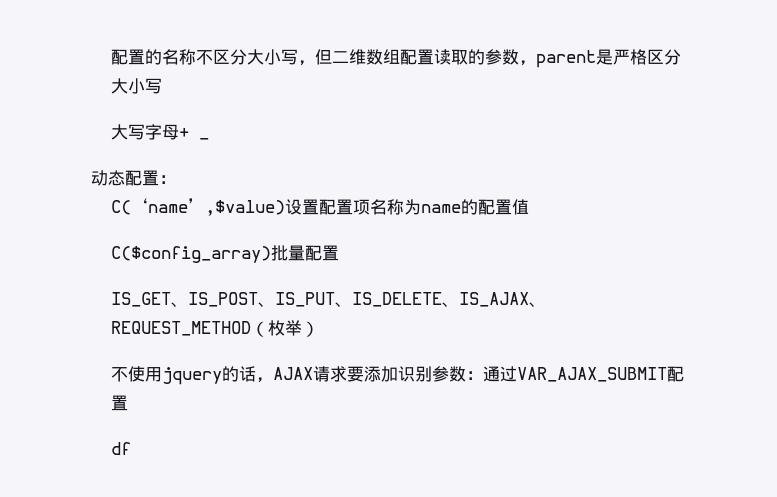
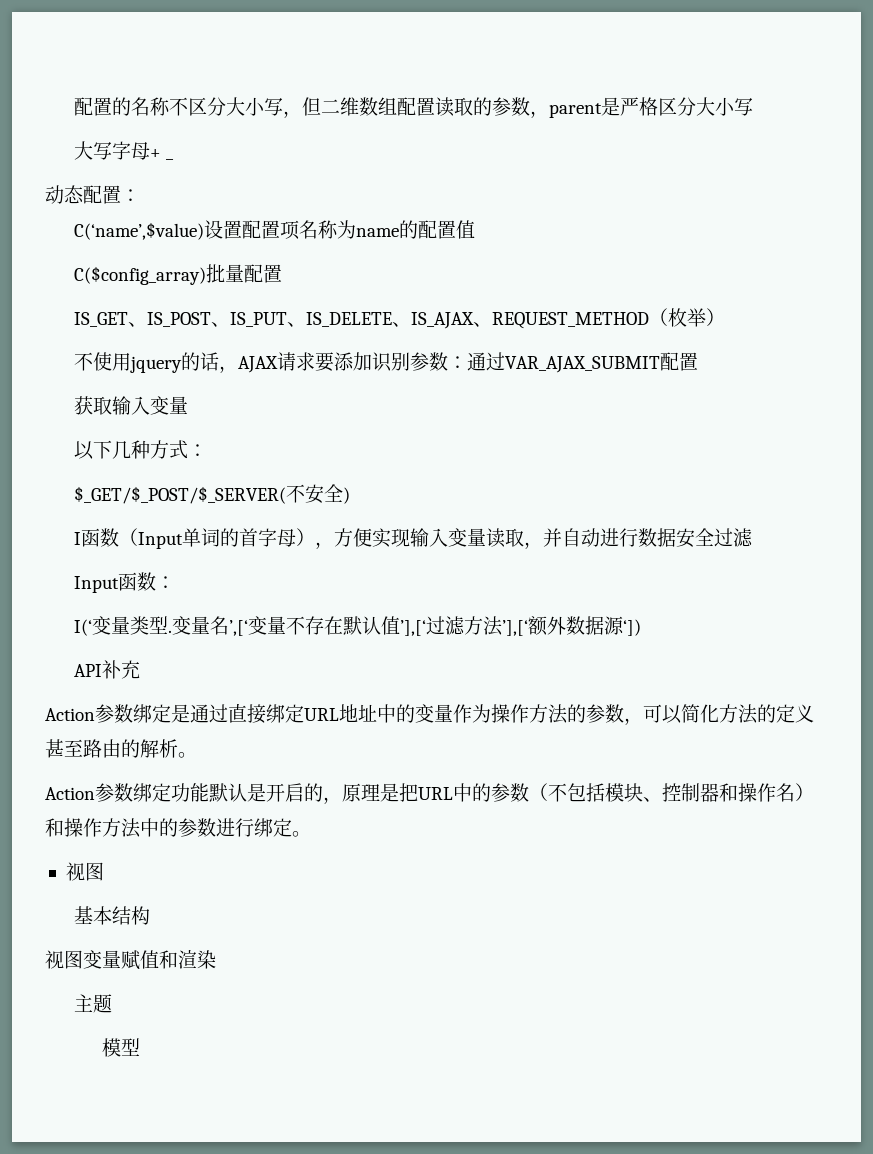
- df
+ 获取输入变量
+ 以下几种方式：
+ $_GET/$_POST/$_SERVER(不安全)
+ I函数（Input单词的首字母），方便实现输入变量读取，并自动进行数据安全过滤
+ Input函数：
+ I(‘变量类型.变量名’,[‘变量不存在默认值’],[‘过滤方法’],[‘额外数据源‘])
+ API补充
+ Action参数绑定是通过直接绑定URL地址中的变量作为操作方法的参数，可以简化方法的定义甚至路由的解析。
+ Action参数绑定功能默认是开启的，原理是把URL中的参数（不包括模块、控制器和操作名）和操作方法中的参数进行绑定。
+ 视图
+ 基本结构
+ 视图变量赋值和渲染
+ 主题
+ 模型

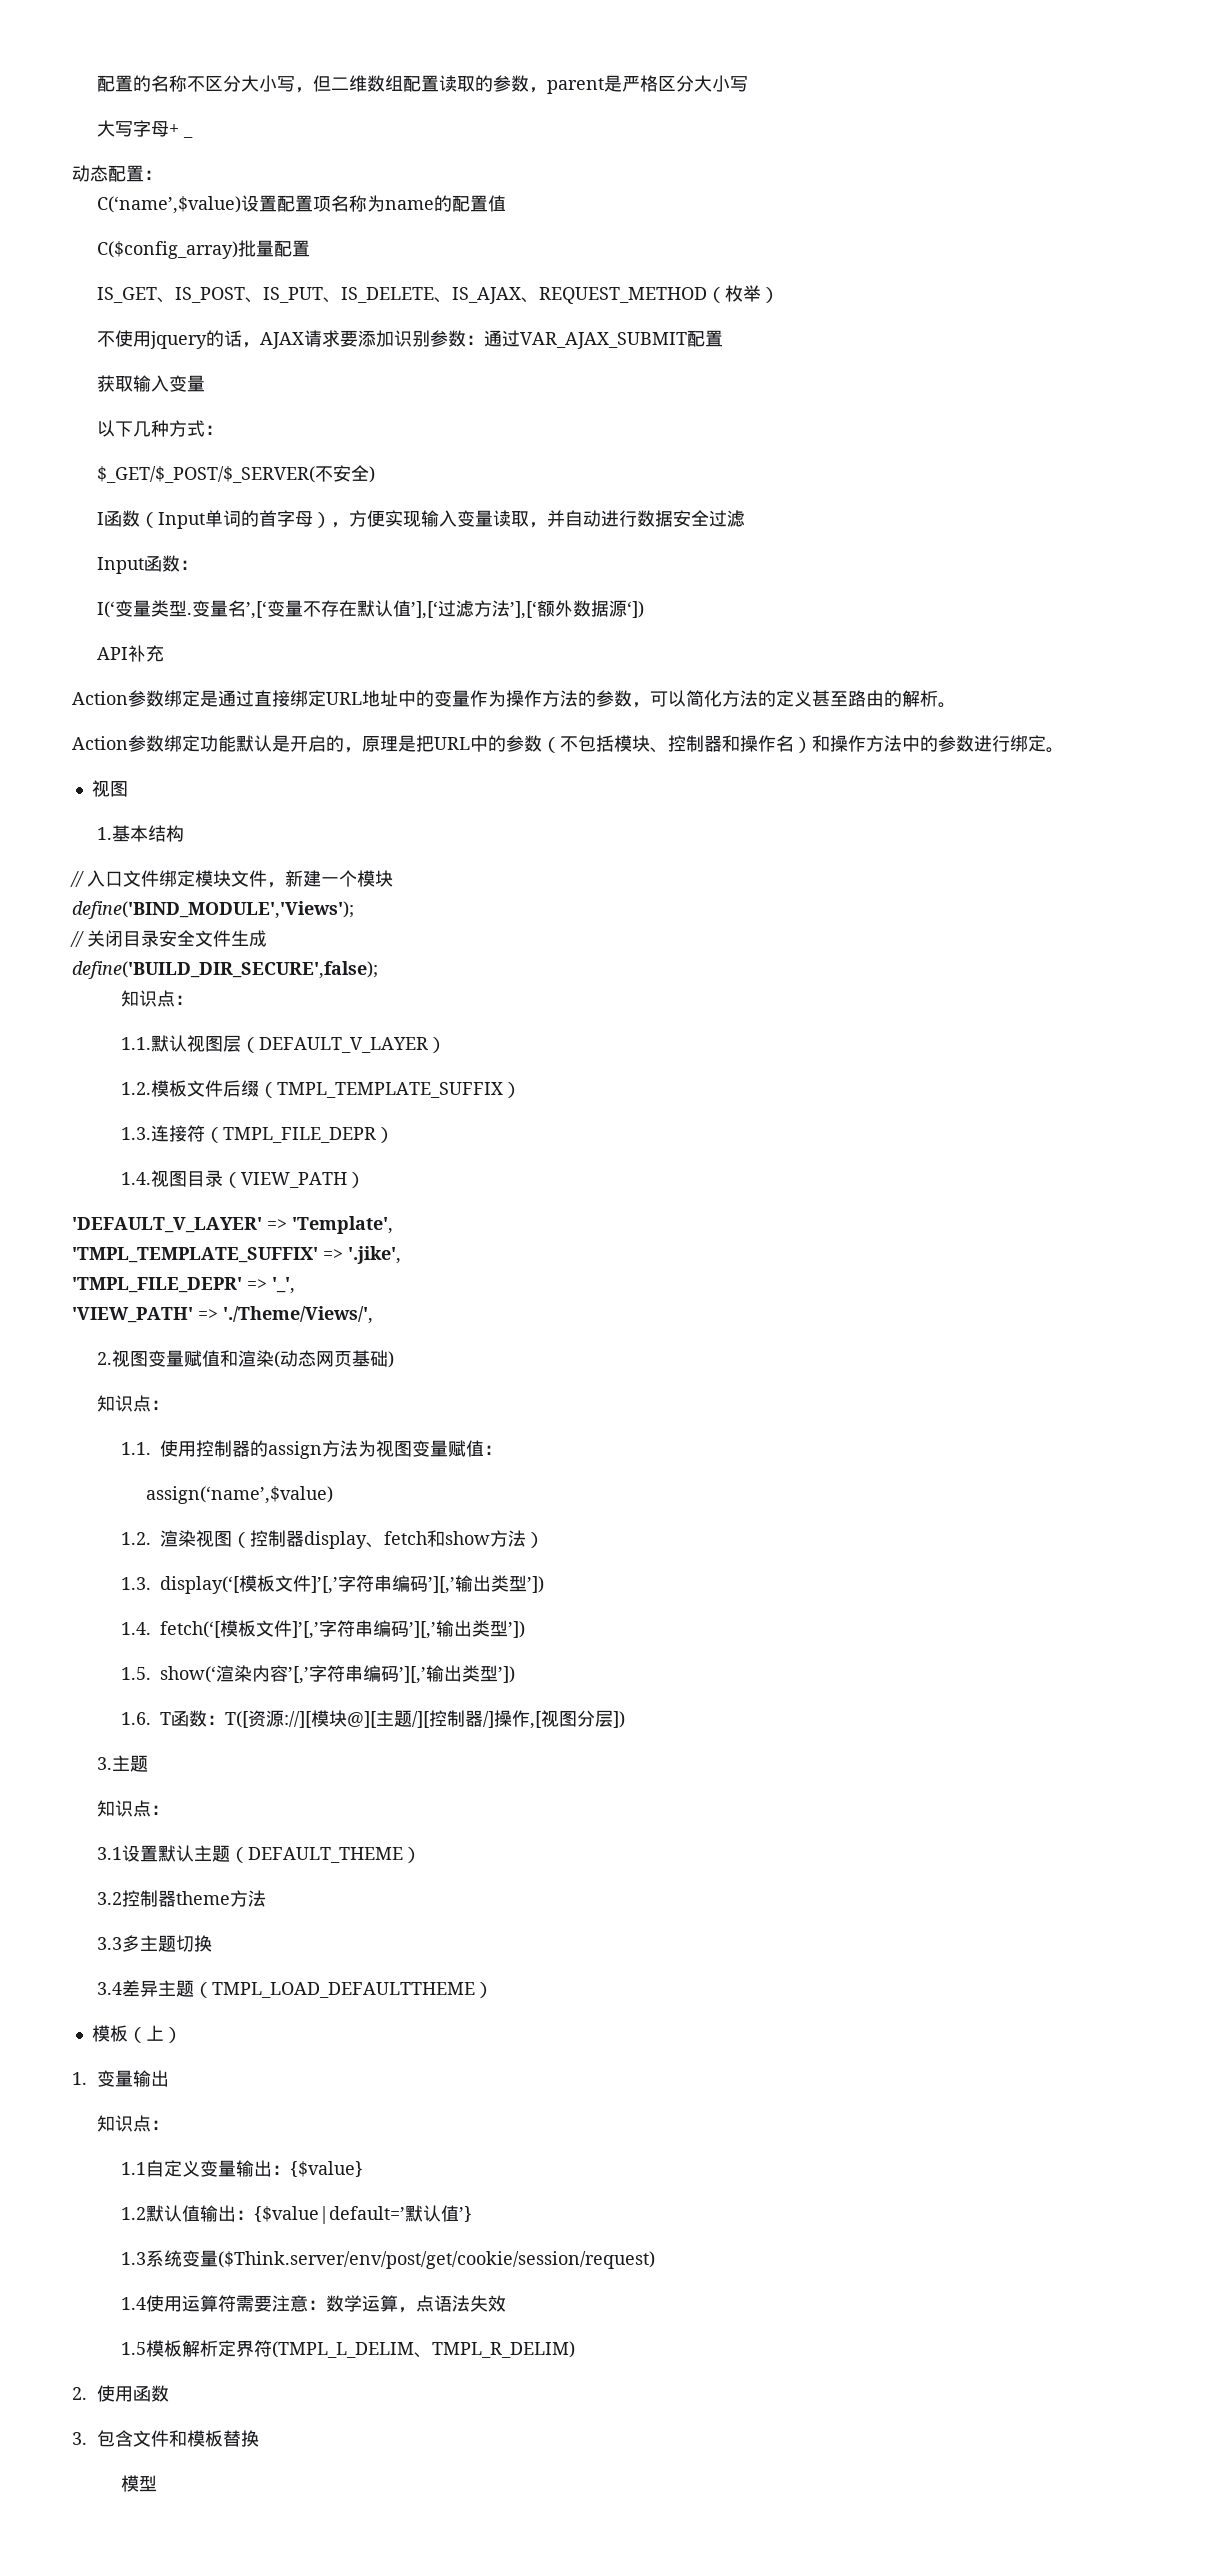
- 基本结构
+ 1.基本结构
- 视图变量赋值和渲染
- 主题
+ // 入口文件绑定模块文件，新建一个模块
+ define('BIND_MODULE','Views');
+ // 关闭目录安全文件生成
+ define('BUILD_DIR_SECURE',false);
+ 知识点：
+ 1.1.默认视图层（DEFAULT_V_LAYER）
+ 1.2.模板文件后缀（TMPL_TEMPLATE_SUFFIX）
+ 1.3.连接符（TMPL_FILE_DEPR）
+ 1.4.视图目录（VIEW_PATH）
+ 'DEFAULT_V_LAYER' => 'Template',
+ 'TMPL_TEMPLATE_SUFFIX' => '.jike',
+ 'TMPL_FILE_DEPR' => '_',
+ 'VIEW_PATH' => './Theme/Views/',
+ 2.视图变量赋值和渲染(动态网页基础)
+ 知识点：
+ 1.1.使用控制器的assign方法为视图变量赋值：
+ assign(‘name’,$value)
+ 1.2.渲染视图（控制器display、fetch和show方法）
+ 1.3. display(‘[模板文件]’[,’字符串编码’][,’输出类型’])
+ 1.4. fetch(‘[模板文件]’[,’字符串编码’][,’输出类型’])
+ 1.5. show(‘渲染内容’[,’字符串编码’][,’输出类型’])
+ 1.6. T函数：T([资源://][模块@][主题/][控制器/]操作,[视图分层])
+ 3.主题
+ 知识点：
+ 3.1设置默认主题（DEFAULT_THEME）
+ 3.2控制器theme方法
+ 3.3多主题切换
+ 3.4差异主题（TMPL_LOAD_DEFAULTTHEME）
+ 模板（上）
+ 1.变量输出
+ 知识点：
+ 1.1自定义变量输出：{$value}
+ 1.2默认值输出：{$value|default=’默认值’}
+ 1.3系统变量($Think.server/env/post/get/cookie/session/request)
+ 1.4使用运算符需要注意：数学运算，点语法失效
+ 1.5模板解析定界符(TMPL_L_DELIM、TMPL_R_DELIM)
+ 2.使用函数
+ 3.包含文件和模板替换

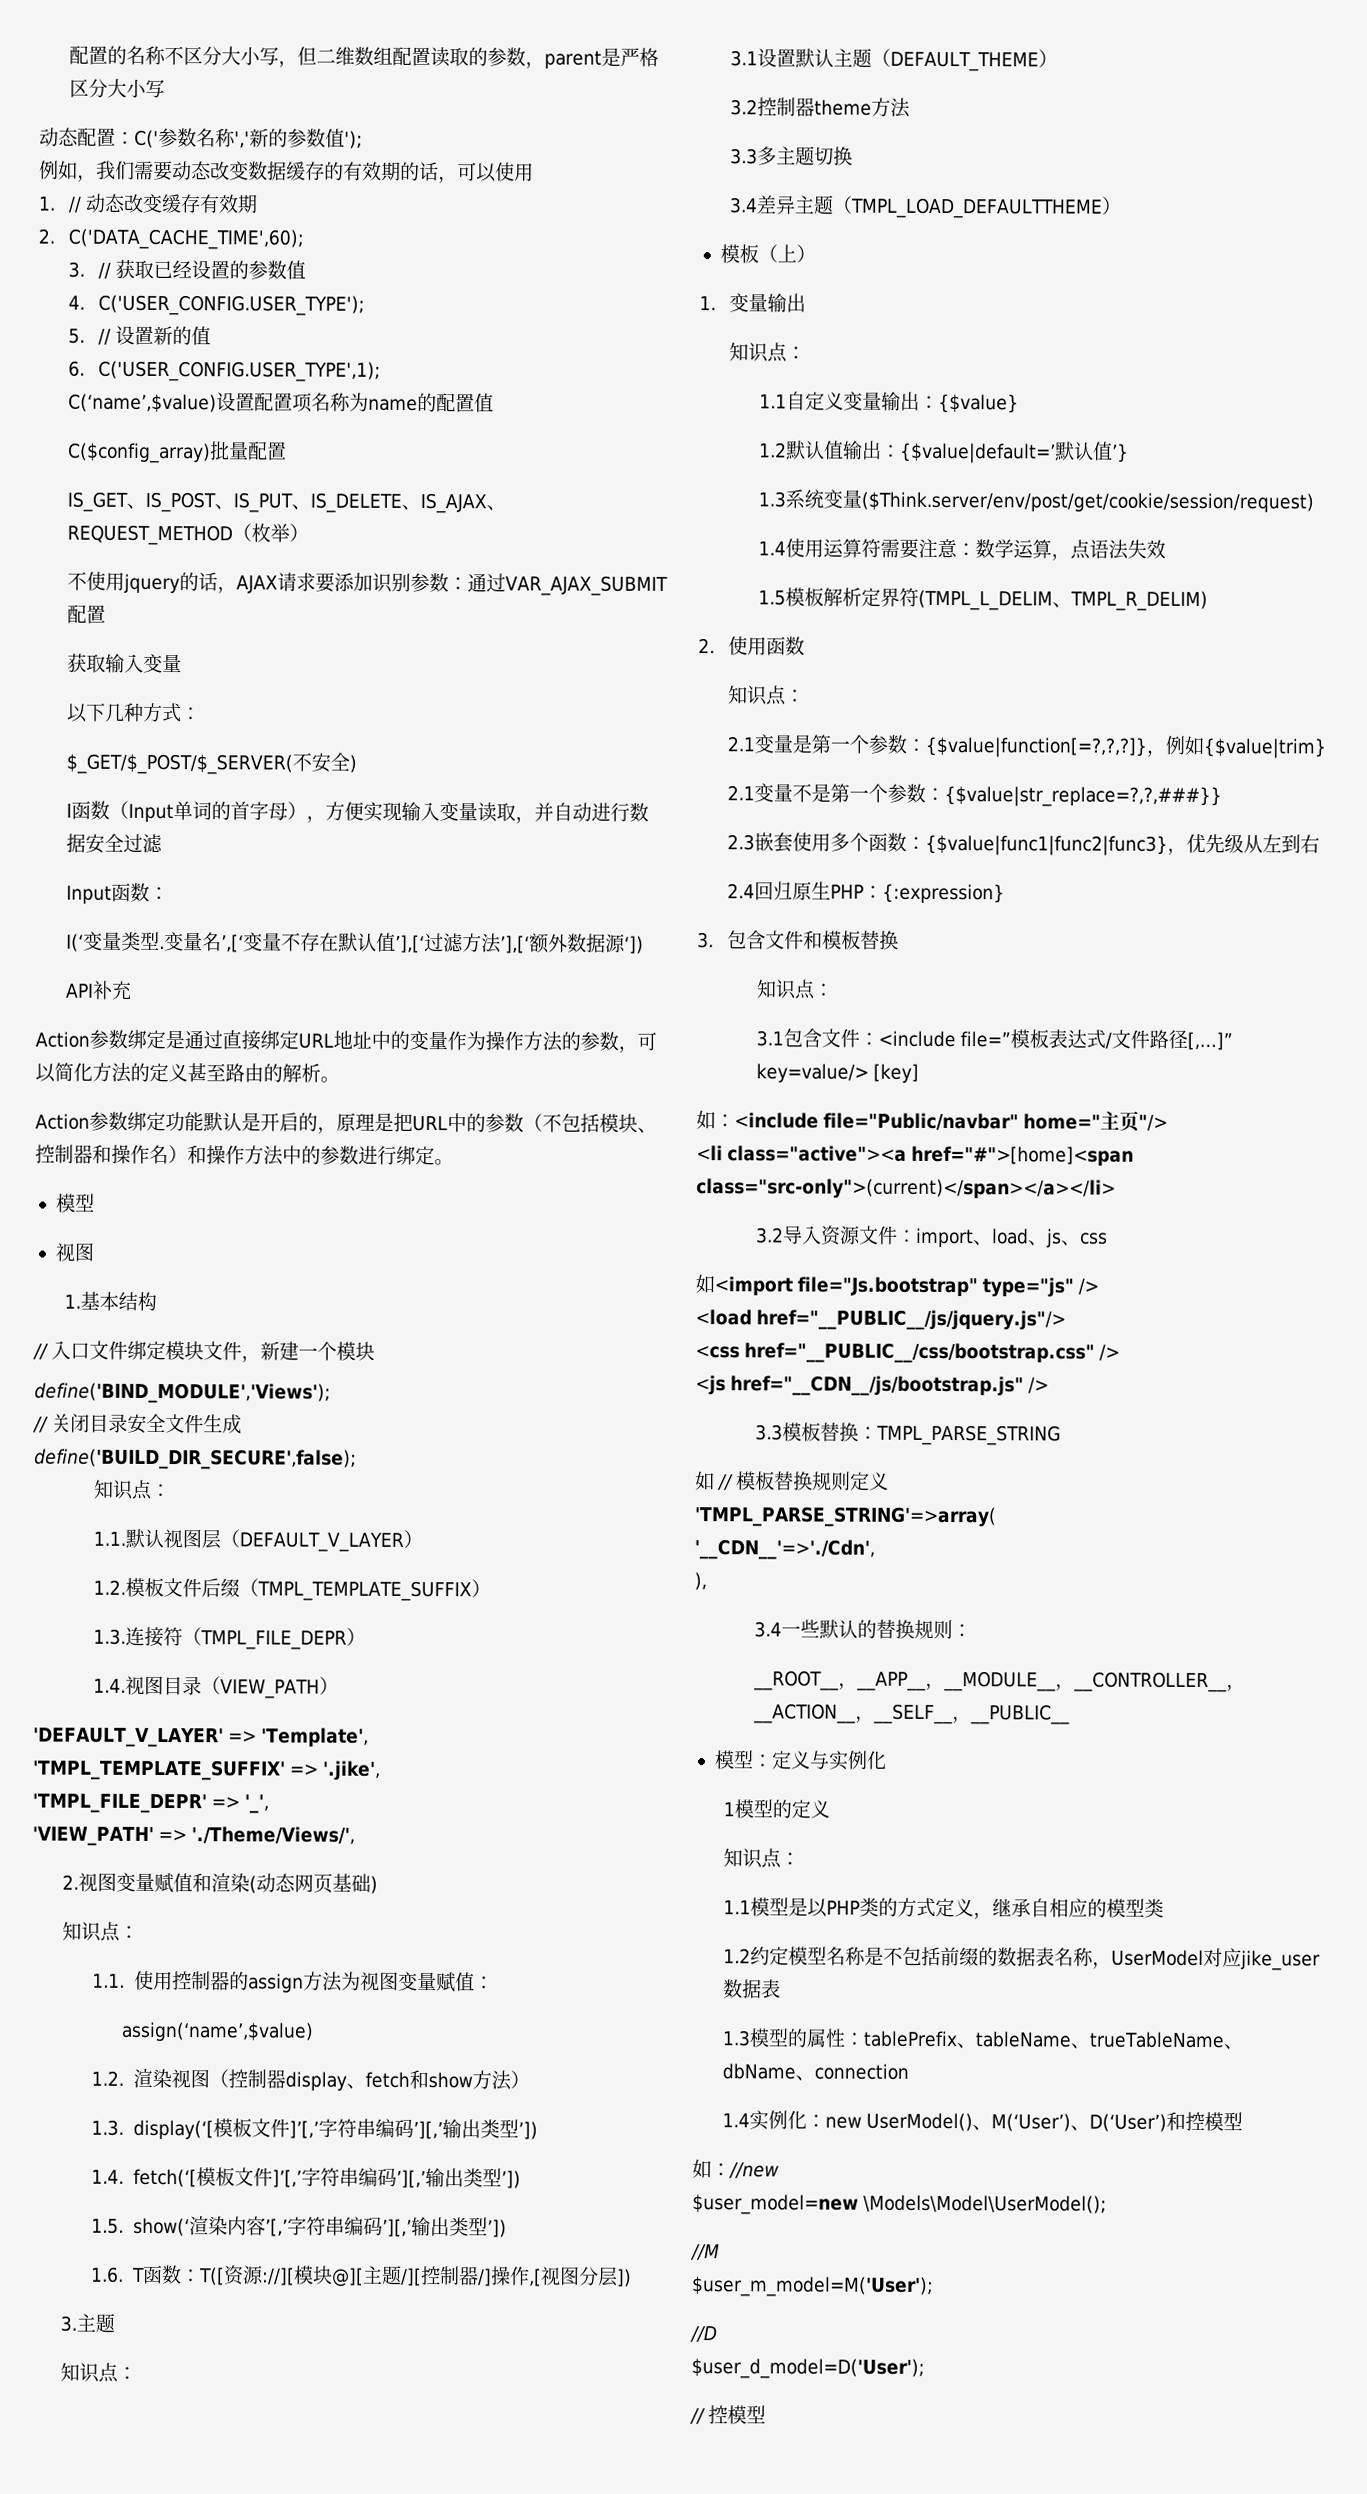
- 大写字母+ _
- 动态配置：
+ 动态配置：C('参数名称','新的参数值');
+ 例如，我们需要动态改变数据缓存的有效期的话，可以使用
+ 1. // 动态改变缓存有效期
+ 2. C('DATA_CACHE_TIME',60);
+ 3. // 获取已经设置的参数值
+ 4. C('USER_CONFIG.USER_TYPE');
+ 5. // 设置新的值
+ 6. C('USER_CONFIG.USER_TYPE',1);
  Action参数绑定功能默认是开启的，原理是把URL中的参数（不包括模块、控制器和操作名）和操作方法中的参数进行绑定。
+ 模型
  2.使用函数
+ 知识点：
+ 2.1变量是第一个参数：{$value|function[=?,?,?]}，例如{$value|trim}
+ 2.1变量不是第一个参数：{$value|str_replace=?,?,###}}
+ 2.3嵌套使用多个函数：{$value|func1|func2|func3}，优先级从左到右
+ 2.4回归原生PHP：{:expression}
  3.包含文件和模板替换
- 模型
+ 知识点：
+ 3.1包含文件：<include file=”模板表达式/文件路径[,…]” key=value/> [key]
+ 如：<include file="Public/navbar" home="主页"/>
+ <li class="active"><a href="#">[home]<span class="src-only">(current)</span></a></li>
+ 3.2导入资源文件：import、load、js、css
+ 如<import file="Js.bootstrap" type="js" />
+ <load href="__PUBLIC__/js/jquery.js"/>
+ <css href="__PUBLIC__/css/bootstrap.css" />
+ <js href="__CDN__/js/bootstrap.js" />
+ 3.3模板替换：TMPL_PARSE_STRING
+ 如 // 模板替换规则定义
+ 'TMPL_PARSE_STRING'=>array(
+ '__CDN__'=>'./Cdn',
+ ),
+ 3.4一些默认的替换规则：
+ __ROOT__，__APP__，__MODULE__，__CONTROLLER__，__ACTION__，__SELF__，__PUBLIC__
+ 模型：定义与实例化
+ 1模型的定义
+ 知识点：
+ 1.1模型是以PHP类的方式定义，继承自相应的模型类
+ 1.2约定模型名称是不包括前缀的数据表名称，UserModel对应jike_user数据表
+ 1.3模型的属性：tablePrefix、tableName、trueTableName、dbName、connection
+ 1.4实例化：new UserModel()、M(‘User’)、D(‘User’)和控模型
+ 如：//new
+ $user_model=new \Models\Model\UserModel();
+ //M
+ $user_m_model=M('User');
+ //D
+ $user_d_model=D('User');
+ // 控模型

